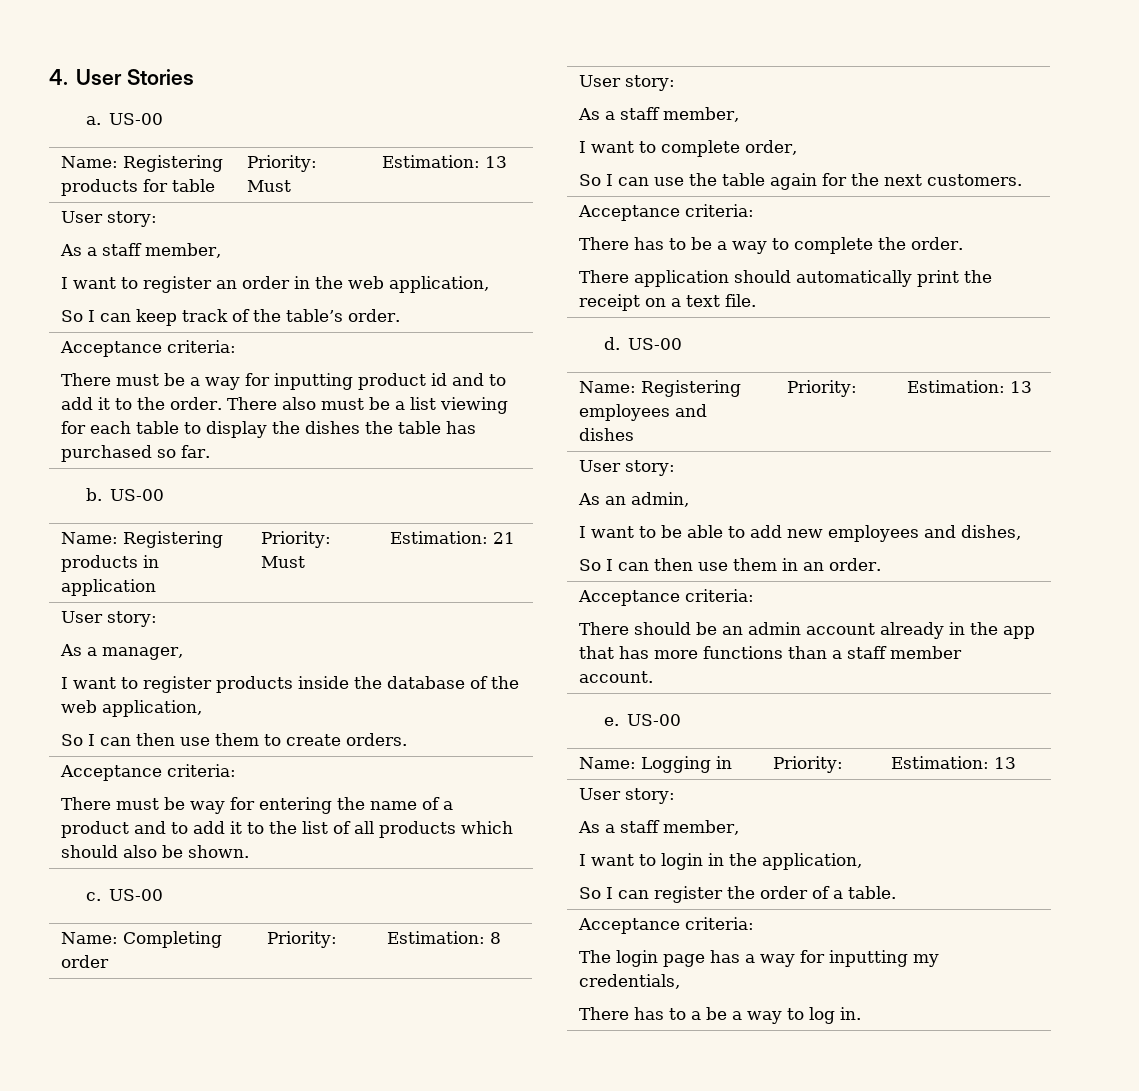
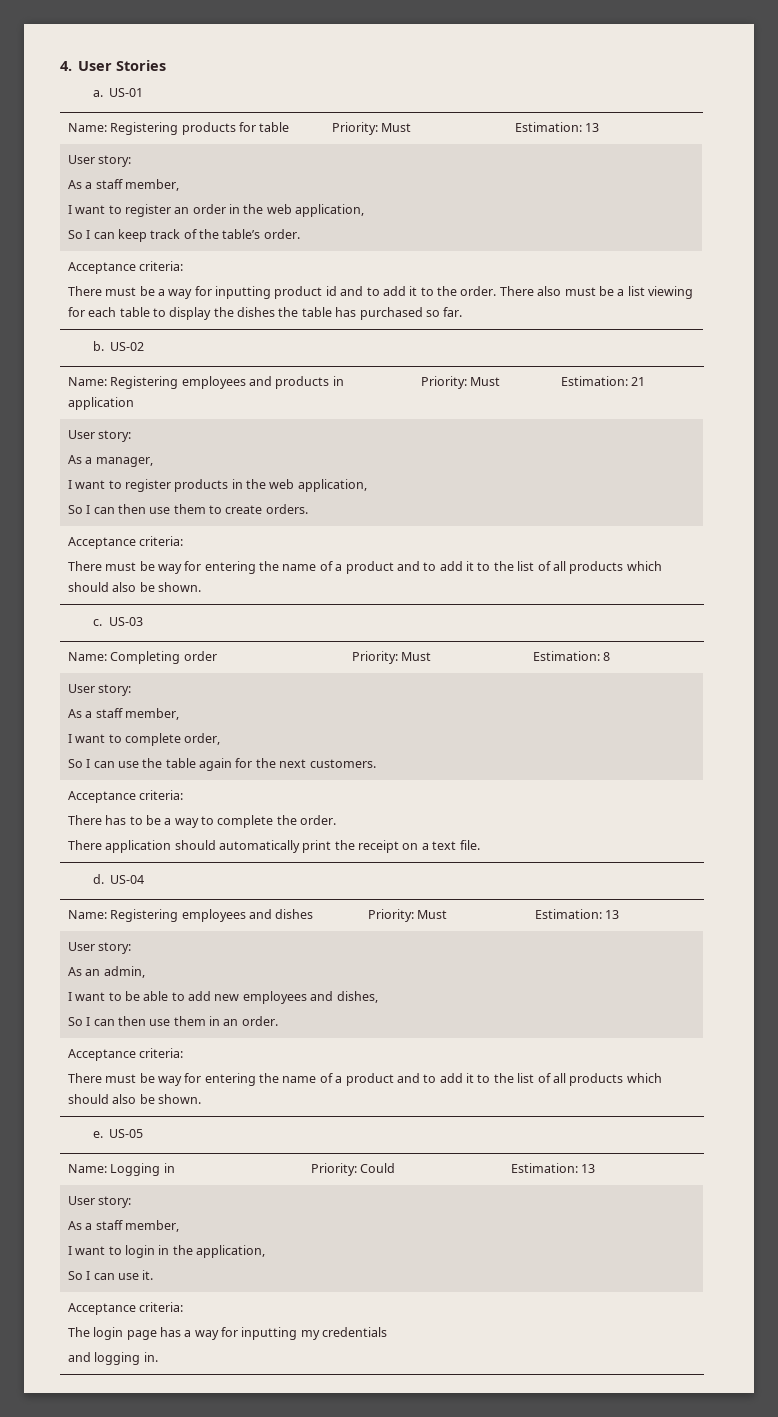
- a. US-00
+ a. US-01
- b. US-00
- Name: Registering products in application | Priority: Must | Estimation: 21
+ b. US-02
+ Name: Registering employees and products in application | Priority: Must | Estimation: 21
  User story:
  As a manager,
- I want to register products inside the database of the web application,
+ I want to register products in the web application,
- c. US-00
+ c. US-03
- Name: Completing order | Priority: | Estimation: 8
+ Name: Completing order | Priority: Must | Estimation: 8
- d. US-00
+ d. US-04
- Name: Registering employees and dishes | Priority: | Estimation: 13
+ Name: Registering employees and dishes | Priority: Must | Estimation: 13
  User story:
  As an admin,
  I want to be able to add new employees and dishes,
  So I can then use them in an order.
  Acceptance criteria:
- There should be an admin account already in the app that has more functions than a staff member account.
+ There must be way for entering the name of a product and to add it to the list of all products which should also be shown.
- e. US-00
+ e. US-05
- Name: Logging in | Priority: | Estimation: 13
+ Name: Logging in | Priority: Could | Estimation: 13
  User story:
  As a staff member,
  I want to login in the application,
- So I can register the order of a table.
+ So I can use it.
  Acceptance criteria:
- The login page has a way for inputting my credentials,
- There has to a be a way to log in.
+ The login page has a way for inputting my credentials
+ and logging in.

